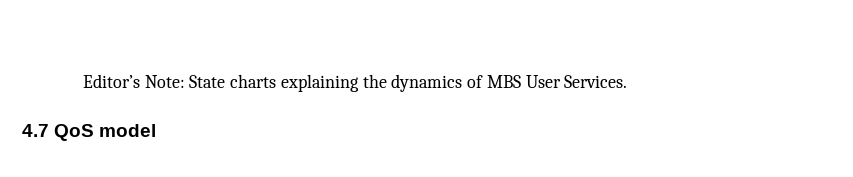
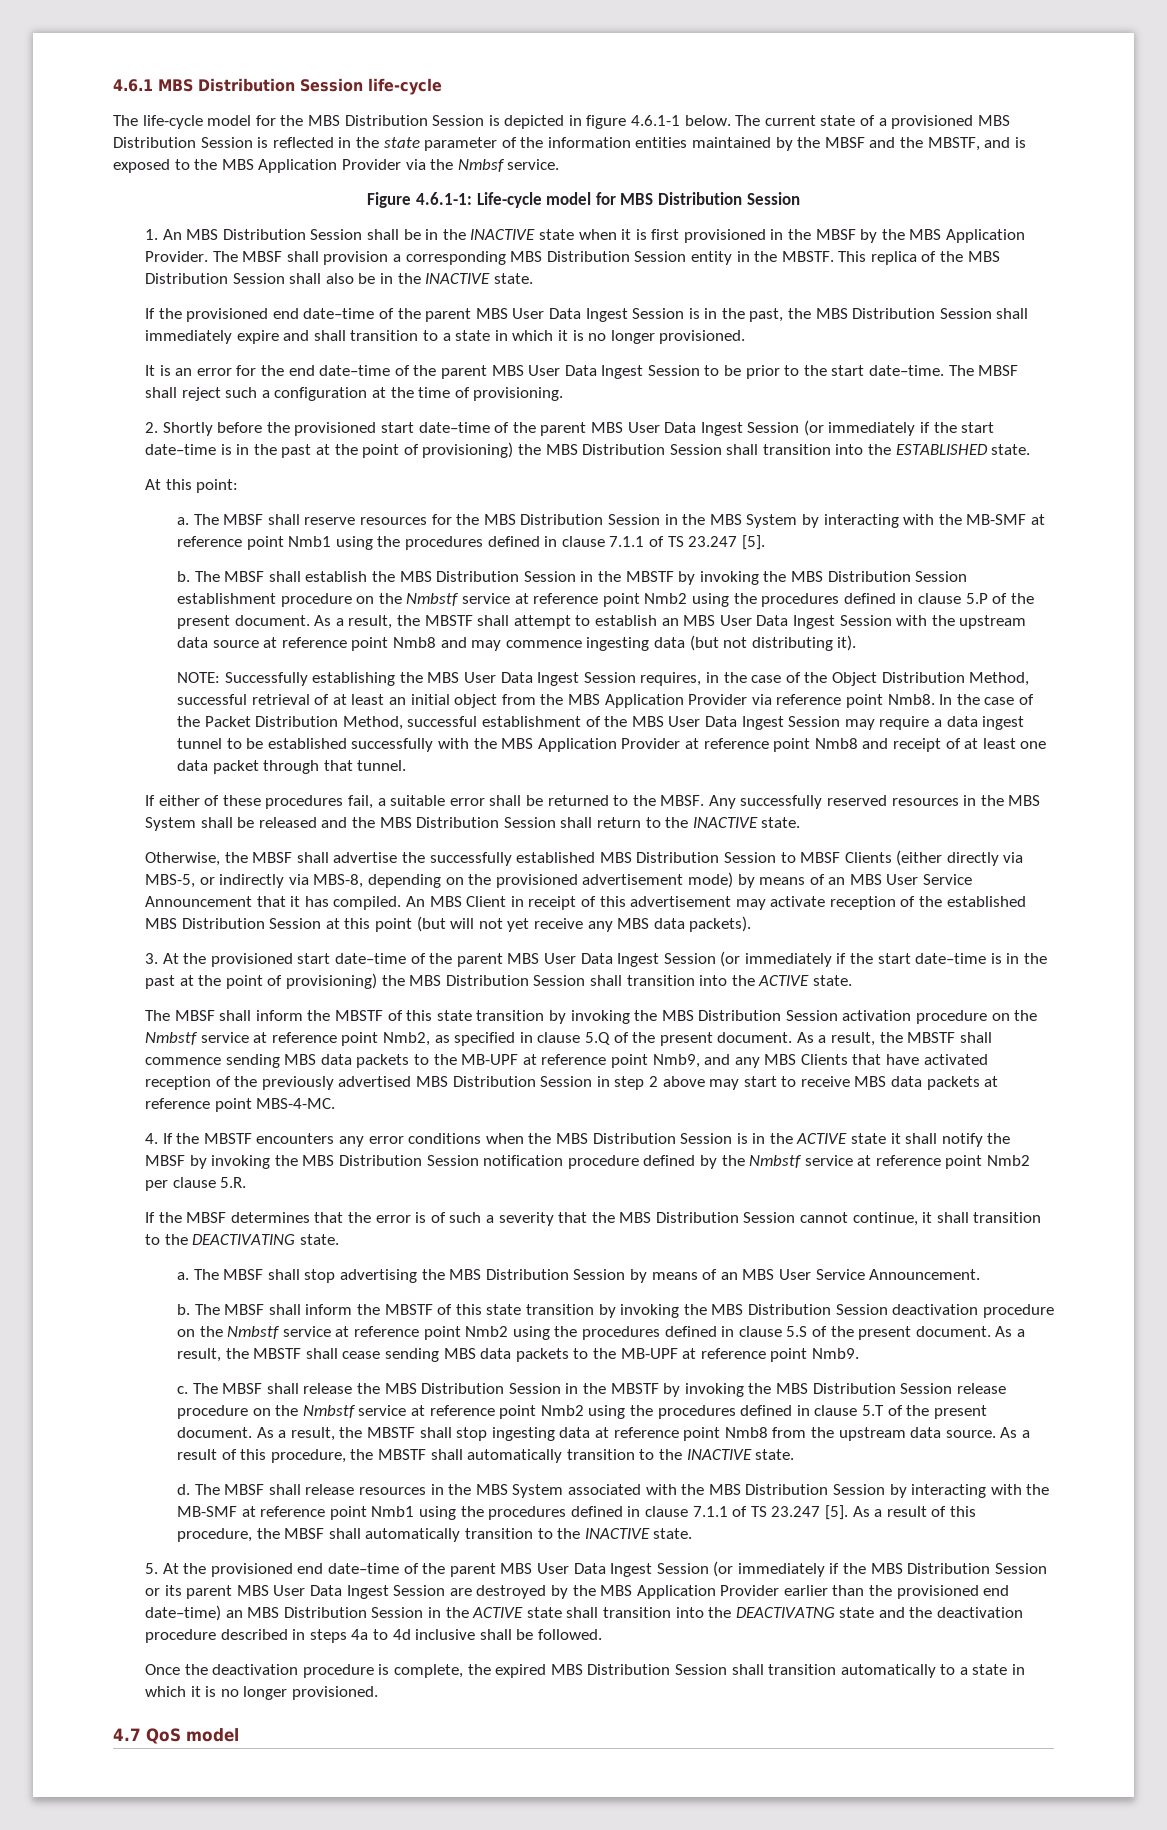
- Editor’s Note: State charts explaining the dynamics of MBS User Services.
+ 4.6.1 MBS Distribution Session life-cycle
+ The life-cycle model for the MBS Distribution Session is depicted in figure 4.6.1-1 below. The current state of a provisioned MBS Distribution Session is reflected in the state parameter of the information entities maintained by the MBSF and the MBSTF, and is exposed to the MBS Application Provider via the Nmbsf service.
+ Figure 4.6.1-1: Life-cycle model for MBS Distribution Session
+ 1. An MBS Distribution Session shall be in the INACTIVE state when it is first provisioned in the MBSF by the MBS Application Provider. The MBSF shall provision a corresponding MBS Distribution Session entity in the MBSTF. This replica of the MBS Distribution Session shall also be in the INACTIVE state.
+ If the provisioned end date–time of the parent MBS User Data Ingest Session is in the past, the MBS Distribution Session shall immediately expire and shall transition to a state in which it is no longer provisioned.
+ It is an error for the end date–time of the parent MBS User Data Ingest Session to be prior to the start date–time. The MBSF shall reject such a configuration at the time of provisioning.
+ 2. Shortly before the provisioned start date–time of the parent MBS User Data Ingest Session (or immediately if the start date–time is in the past at the point of provisioning) the MBS Distribution Session shall transition into the ESTABLISHED state.
+ At this point:
+ a. The MBSF shall reserve resources for the MBS Distribution Session in the MBS System by interacting with the MB-SMF at reference point Nmb1 using the procedures defined in clause 7.1.1 of TS 23.247 [5].
+ b. The MBSF shall establish the MBS Distribution Session in the MBSTF by invoking the MBS Distribution Session establishment procedure on the Nmbstf service at reference point Nmb2 using the procedures defined in clause 5.P of the present document. As a result, the MBSTF shall attempt to establish an MBS User Data Ingest Session with the upstream data source at reference point Nmb8 and may commence ingesting data (but not distributing it).
+ NOTE: Successfully establishing the MBS User Data Ingest Session requires, in the case of the Object Distribution Method, successful retrieval of at least an initial object from the MBS Application Provider via reference point Nmb8. In the case of the Packet Distribution Method, successful establishment of the MBS User Data Ingest Session may require a data ingest tunnel to be established successfully with the MBS Application Provider at reference point Nmb8 and receipt of at least one data packet through that tunnel.
+ If either of these procedures fail, a suitable error shall be returned to the MBSF. Any successfully reserved resources in the MBS System shall be released and the MBS Distribution Session shall return to the INACTIVE state.
+ Otherwise, the MBSF shall advertise the successfully established MBS Distribution Session to MBSF Clients (either directly via MBS-5, or indirectly via MBS-8, depending on the provisioned advertisement mode) by means of an MBS User Service Announcement that it has compiled. An MBS Client in receipt of this advertisement may activate reception of the established MBS Distribution Session at this point (but will not yet receive any MBS data packets).
+ 3. At the provisioned start date–time of the parent MBS User Data Ingest Session (or immediately if the start date–time is in the past at the point of provisioning) the MBS Distribution Session shall transition into the ACTIVE state.
+ The MBSF shall inform the MBSTF of this state transition by invoking the MBS Distribution Session activation procedure on the Nmbstf service at reference point Nmb2, as specified in clause 5.Q of the present document. As a result, the MBSTF shall commence sending MBS data packets to the MB-UPF at reference point Nmb9, and any MBS Clients that have activated reception of the previously advertised MBS Distribution Session in step 2 above may start to receive MBS data packets at reference point MBS-4-MC.
+ 4. If the MBSTF encounters any error conditions when the MBS Distribution Session is in the ACTIVE state it shall notify the MBSF by invoking the MBS Distribution Session notification procedure defined by the Nmbstf service at reference point Nmb2 per clause 5.R.
+ If the MBSF determines that the error is of such a severity that the MBS Distribution Session cannot continue, it shall transition to the DEACTIVATING state.
+ a. The MBSF shall stop advertising the MBS Distribution Session by means of an MBS User Service Announcement.
+ b. The MBSF shall inform the MBSTF of this state transition by invoking the MBS Distribution Session deactivation procedure on the Nmbstf service at reference point Nmb2 using the procedures defined in clause 5.S of the present document. As a result, the MBSTF shall cease sending MBS data packets to the MB-UPF at reference point Nmb9.
+ c. The MBSF shall release the MBS Distribution Session in the MBSTF by invoking the MBS Distribution Session release procedure on the Nmbstf service at reference point Nmb2 using the procedures defined in clause 5.T of the present document. As a result, the MBSTF shall stop ingesting data at reference point Nmb8 from the upstream data source. As a result of this procedure, the MBSTF shall automatically transition to the INACTIVE state.
+ d. The MBSF shall release resources in the MBS System associated with the MBS Distribution Session by interacting with the MB-SMF at reference point Nmb1 using the procedures defined in clause 7.1.1 of TS 23.247 [5]. As a result of this procedure, the MBSF shall automatically transition to the INACTIVE state.
+ 5. At the provisioned end date–time of the parent MBS User Data Ingest Session (or immediately if the MBS Distribution Session or its parent MBS User Data Ingest Session are destroyed by the MBS Application Provider earlier than the provisioned end date–time) an MBS Distribution Session in the ACTIVE state shall transition into the DEACTIVATNG state and the deactivation procedure described in steps 4a to 4d inclusive shall be followed.
+ Once the deactivation procedure is complete, the expired MBS Distribution Session shall transition automatically to a state in which it is no longer provisioned.

